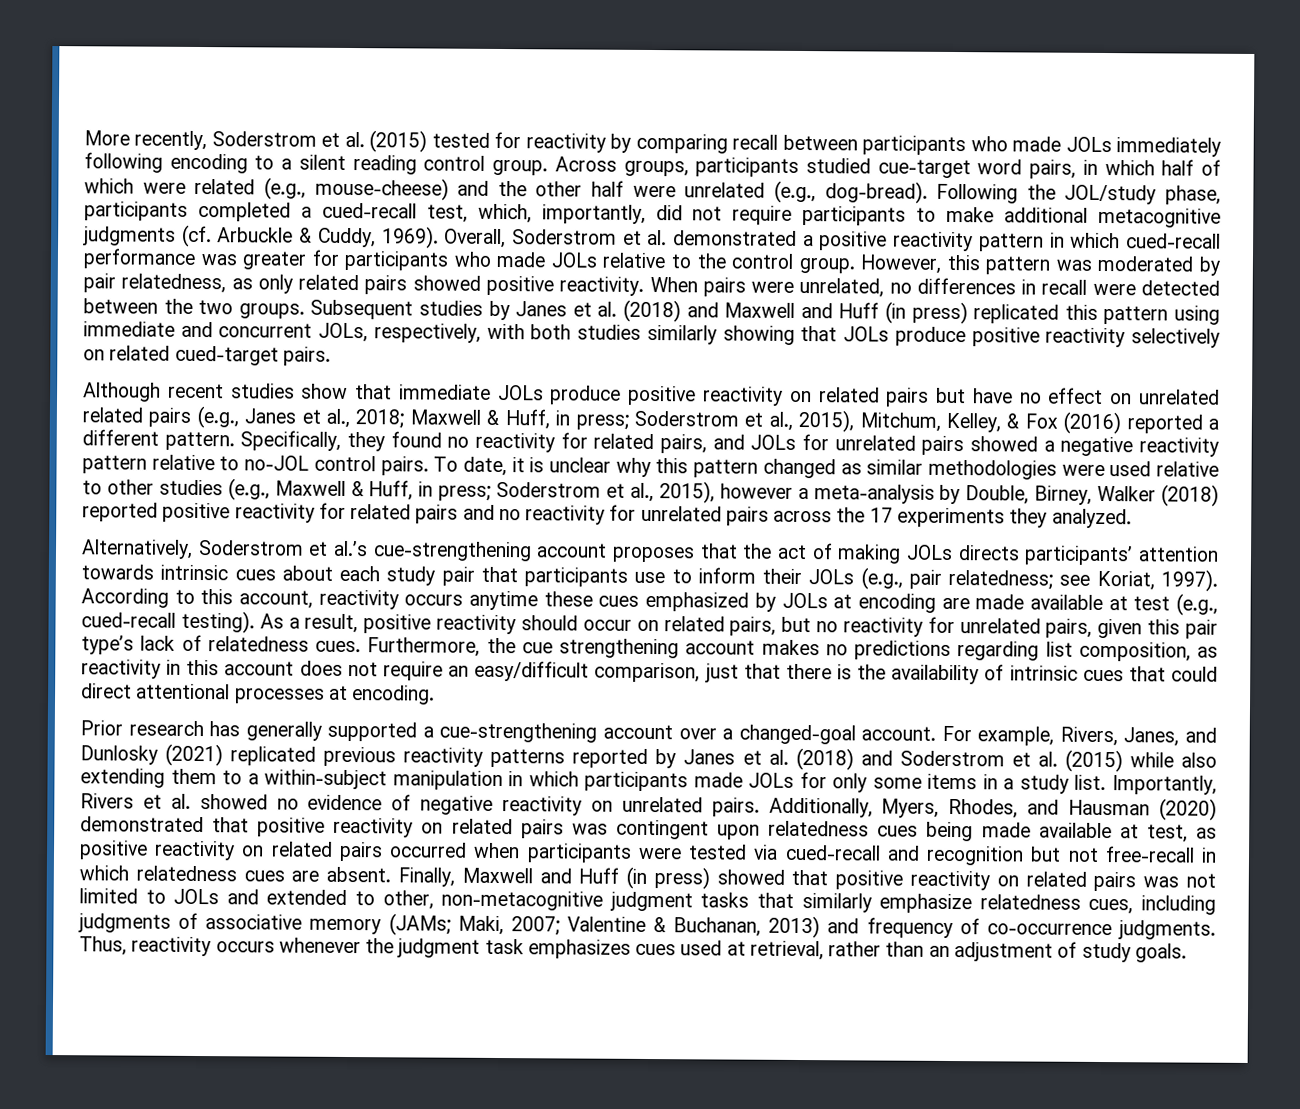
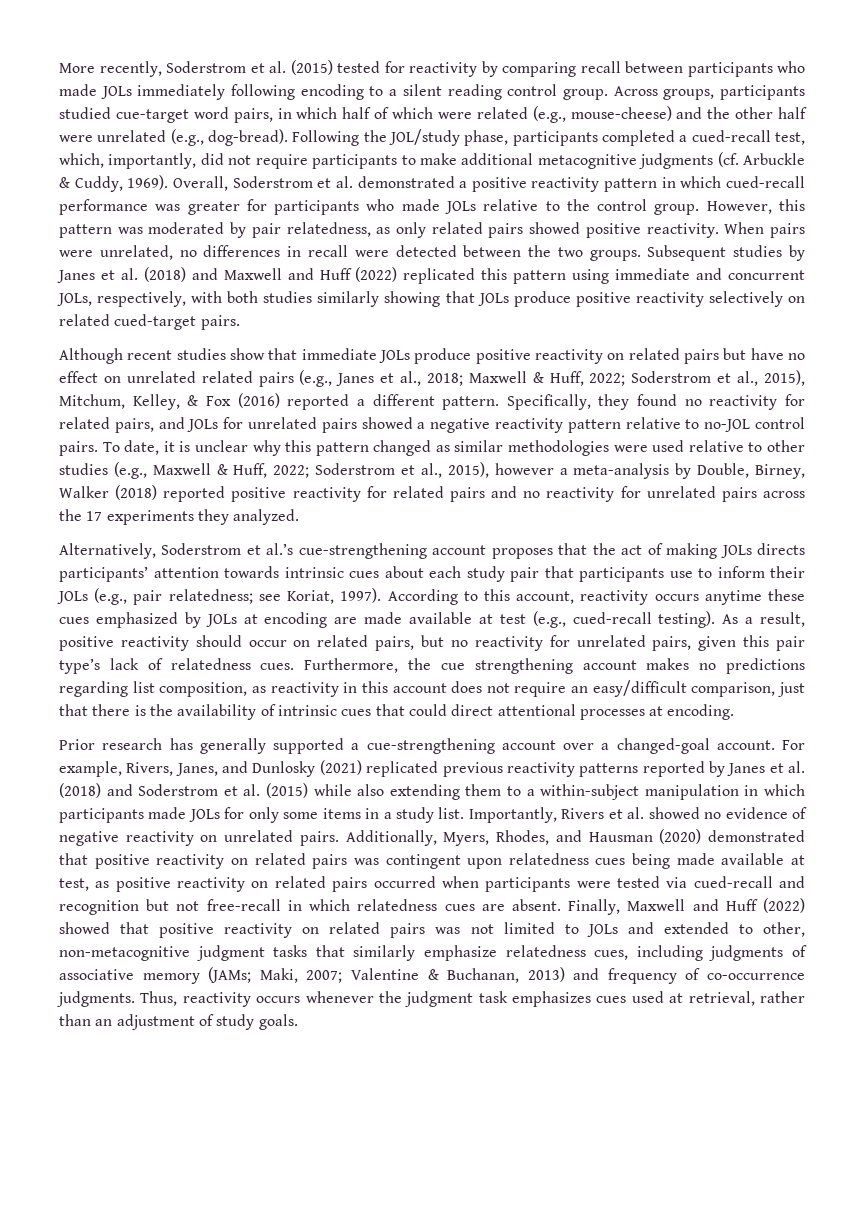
- Subsequent studies by Janes et al. (2018) and Maxwell and Huff (in press) replicated this pattern using immediate and concurrent JOLs, respectively, with both studies similarly showing that JOLs produce positive reactivity selectively on related cued-target pairs.
+ Subsequent studies by Janes et al. (2018) and Maxwell and Huff (2022) replicated this pattern using immediate and concurrent JOLs, respectively, with both studies similarly showing that JOLs produce positive reactivity selectively on related cued-target pairs.
- Although recent studies show that immediate JOLs produce positive reactivity on related pairs but have no effect on unrelated related pairs (e.g., Janes et al., 2018; Maxwell & Huff, in press; Soderstrom et al., 2015), Mitchum, Kelley, & Fox (2016) reported a different pattern.
+ Although recent studies show that immediate JOLs produce positive reactivity on related pairs but have no effect on unrelated related pairs (e.g., Janes et al., 2018; Maxwell & Huff, 2022; Soderstrom et al., 2015), Mitchum, Kelley, & Fox (2016) reported a different pattern.
- To date, it is unclear why this pattern changed as similar methodologies were used relative to other studies (e.g., Maxwell & Huff, in press; Soderstrom et al., 2015), however a meta-analysis by Double, Birney, Walker (2018) reported positive reactivity for related pairs and no reactivity for unrelated pairs across the 17 experiments they analyzed.
+ To date, it is unclear why this pattern changed as similar methodologies were used relative to other studies (e.g., Maxwell & Huff, 2022; Soderstrom et al., 2015), however a meta-analysis by Double, Birney, Walker (2018) reported positive reactivity for related pairs and no reactivity for unrelated pairs across the 17 experiments they analyzed.
- Finally, Maxwell and Huff (in press) showed that positive reactivity on related pairs was not limited to JOLs and extended to other, non-metacognitive judgment tasks that similarly emphasize relatedness cues, including judgments of associative memory (JAMs; Maki, 2007; Valentine & Buchanan, 2013) and frequency of co-occurrence judgments.
+ Finally, Maxwell and Huff (2022) showed that positive reactivity on related pairs was not limited to JOLs and extended to other, non-metacognitive judgment tasks that similarly emphasize relatedness cues, including judgments of associative memory (JAMs; Maki, 2007; Valentine & Buchanan, 2013) and frequency of co-occurrence judgments.

